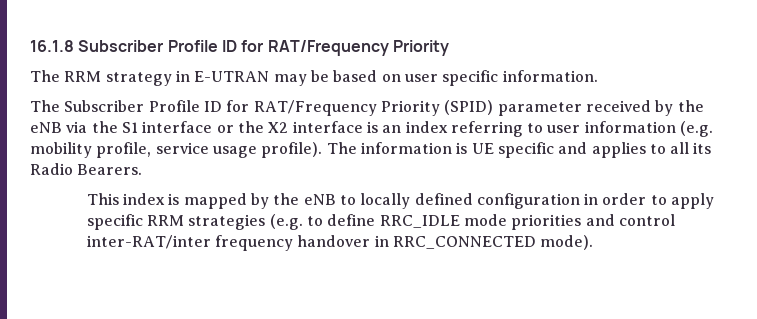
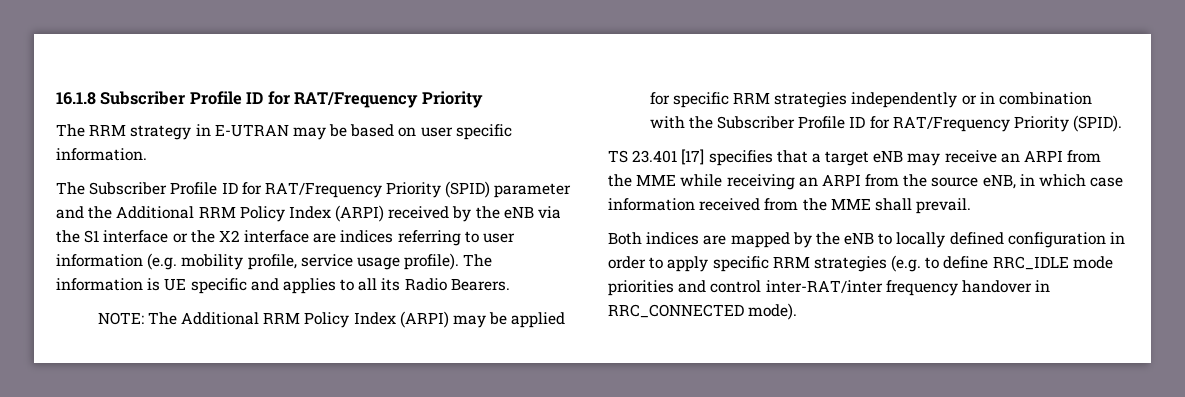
- The Subscriber Profile ID for RAT/Frequency Priority (SPID) parameter received by the eNB via the S1 interface or the X2 interface is an index referring to user information (e.g. mobility profile, service usage profile).
+ The Subscriber Profile ID for RAT/Frequency Priority (SPID) parameter and the Additional RRM Policy Index (ARPI) received by the eNB via the S1 interface or the X2 interface are indices referring to user information (e.g. mobility profile, service usage profile).
- This index is mapped by the eNB to locally defined configuration in order to apply specific RRM strategies (e.g. to define RRC_IDLE mode priorities and control inter-RAT/inter frequency handover in RRC_CONNECTED mode).
+ NOTE: The Additional RRM Policy Index (ARPI) may be applied for specific RRM strategies independently or in combination with the Subscriber Profile ID for RAT/Frequency Priority (SPID).
+ TS 23.401 [17] specifies that a target eNB may receive an ARPI from the MME while receiving an ARPI from the source eNB, in which case information received from the MME shall prevail.
+ Both indices are mapped by the eNB to locally defined configuration in order to apply specific RRM strategies (e.g. to define RRC_IDLE mode priorities and control inter-RAT/inter frequency handover in RRC_CONNECTED mode).

